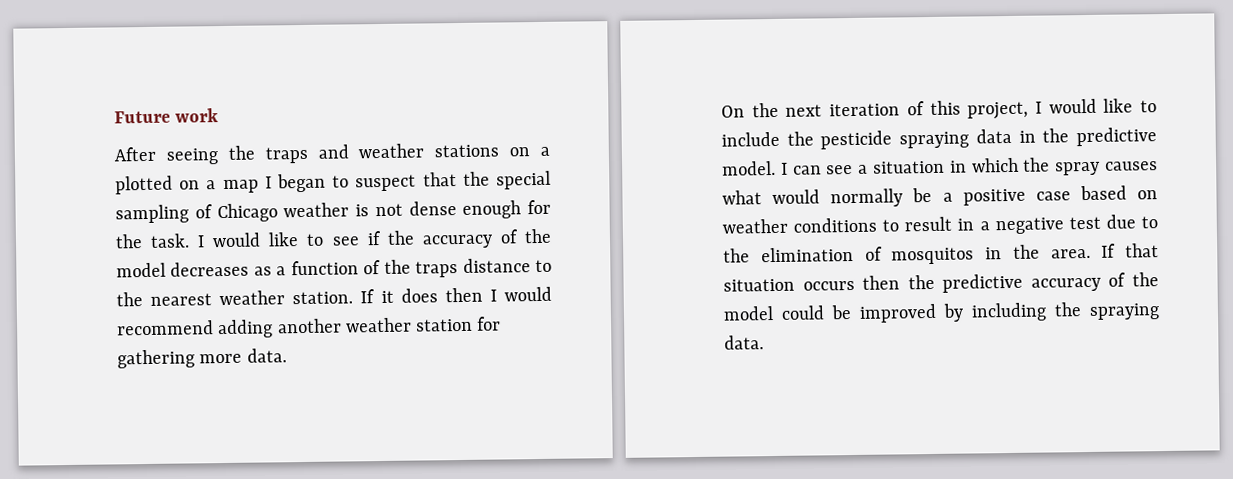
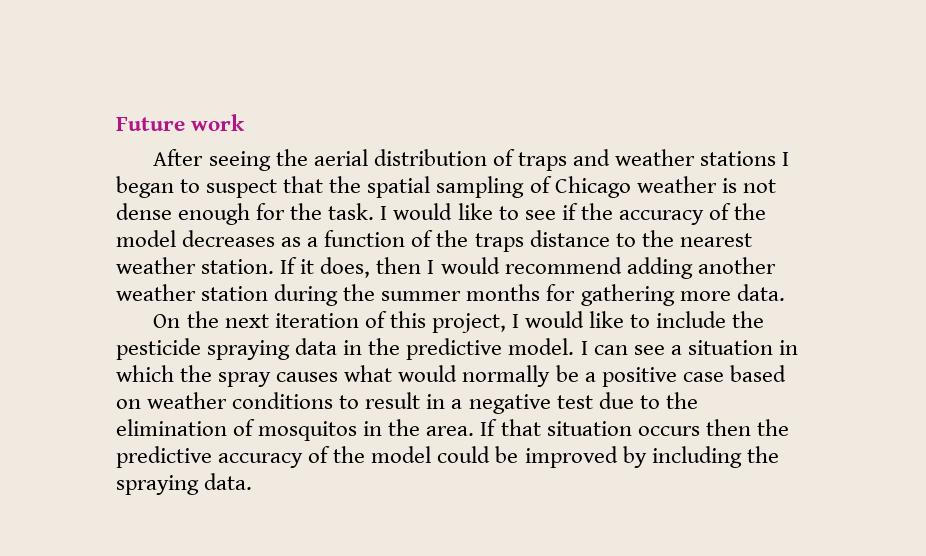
- After seeing the traps and weather stations on a plotted on a map I began to suspect that the special sampling of Chicago weather is not dense enough for the task.
+ After seeing the aerial distribution of traps and weather stations I began to suspect that the spatial sampling of Chicago weather is not dense enough for the task.
- If it does then I would recommend adding another weather station for gathering more data.
+ If it does, then I would recommend adding another weather station during the summer months for gathering more data.

